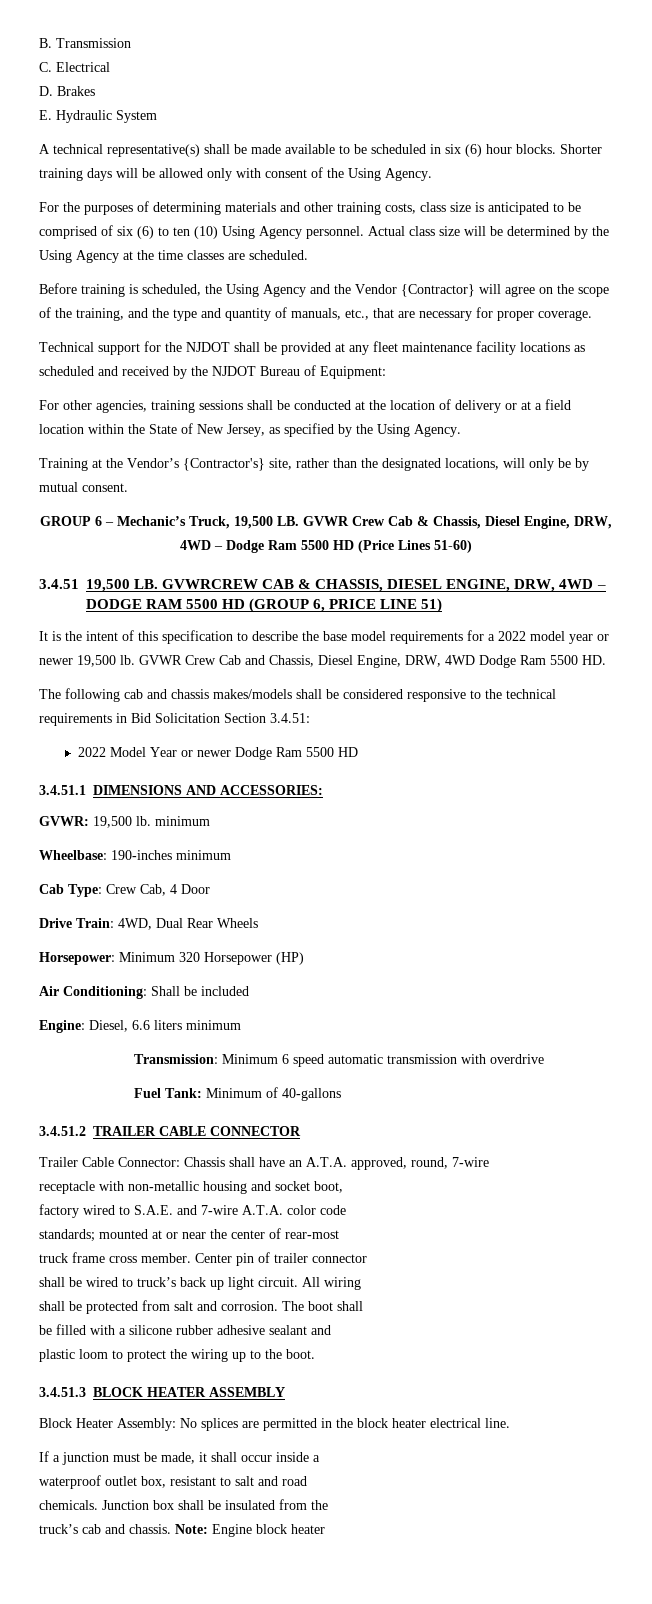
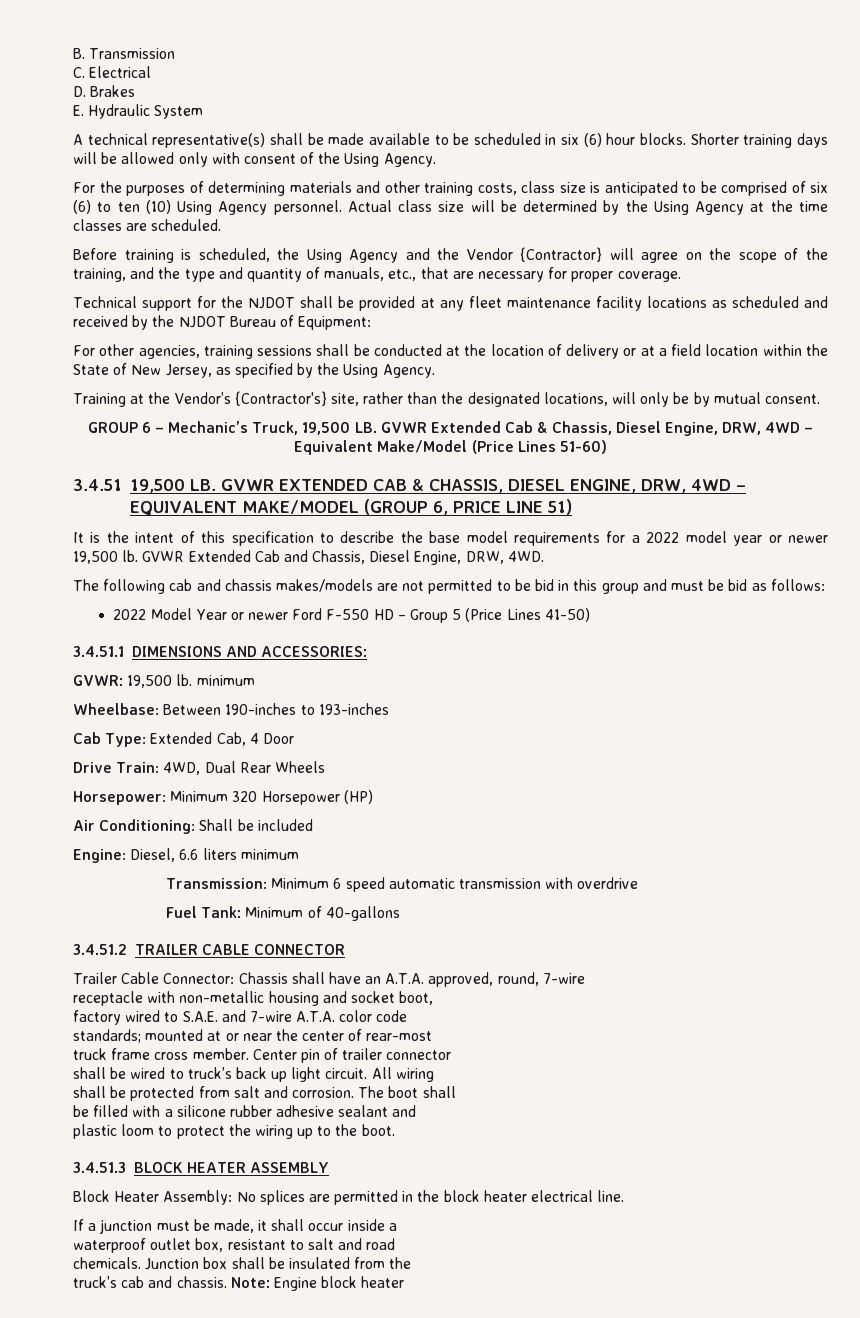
- GROUP 6 – Mechanic’s Truck, 19,500 LB. GVWR Crew Cab & Chassis, Diesel Engine, DRW, 4WD – Dodge Ram 5500 HD (Price Lines 51-60)
+ GROUP 6 – Mechanic’s Truck, 19,500 LB. GVWR Extended Cab & Chassis, Diesel Engine, DRW, 4WD – Equivalent Make/Model (Price Lines 51-60)
- 3.4.51 19,500 LB. GVWRCREW CAB & CHASSIS, DIESEL ENGINE, DRW, 4WD – DODGE RAM 5500 HD (GROUP 6, PRICE LINE 51)
+ 3.4.51 19,500 LB. GVWR EXTENDED CAB & CHASSIS, DIESEL ENGINE, DRW, 4WD – EQUIVALENT MAKE/MODEL (GROUP 6, PRICE LINE 51)
- GVWR Crew Cab and Chassis, Diesel Engine, DRW, 4WD Dodge Ram 5500 HD.
+ GVWR Extended Cab and Chassis, Diesel Engine, DRW, 4WD.
- The following cab and chassis makes/models shall be considered responsive to the technical requirements in Bid Solicitation Section 3.4.51:
+ The following cab and chassis makes/models are not permitted to be bid in this group and must be bid as follows:
- 2022 Model Year or newer Dodge Ram 5500 HD
+ 2022 Model Year or newer Ford F-550 HD – Group 5 (Price Lines 41-50)
- Wheelbase: 190-inches minimum
+ Wheelbase: Between 190-inches to 193-inches
- Cab Type: Crew Cab, 4 Door
+ Cab Type: Extended Cab, 4 Door

